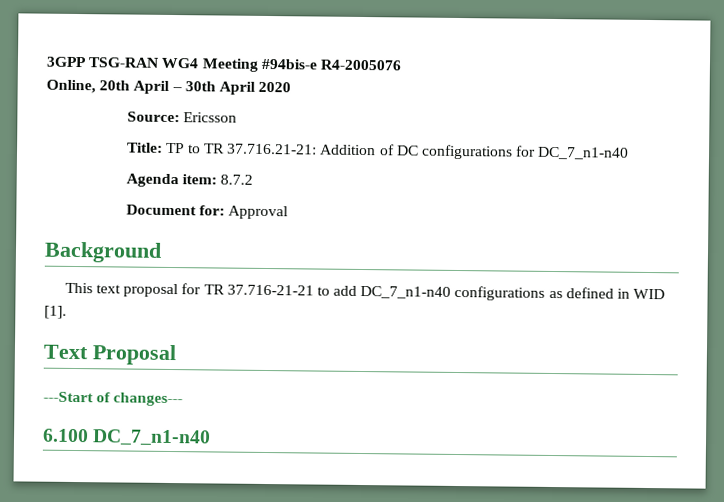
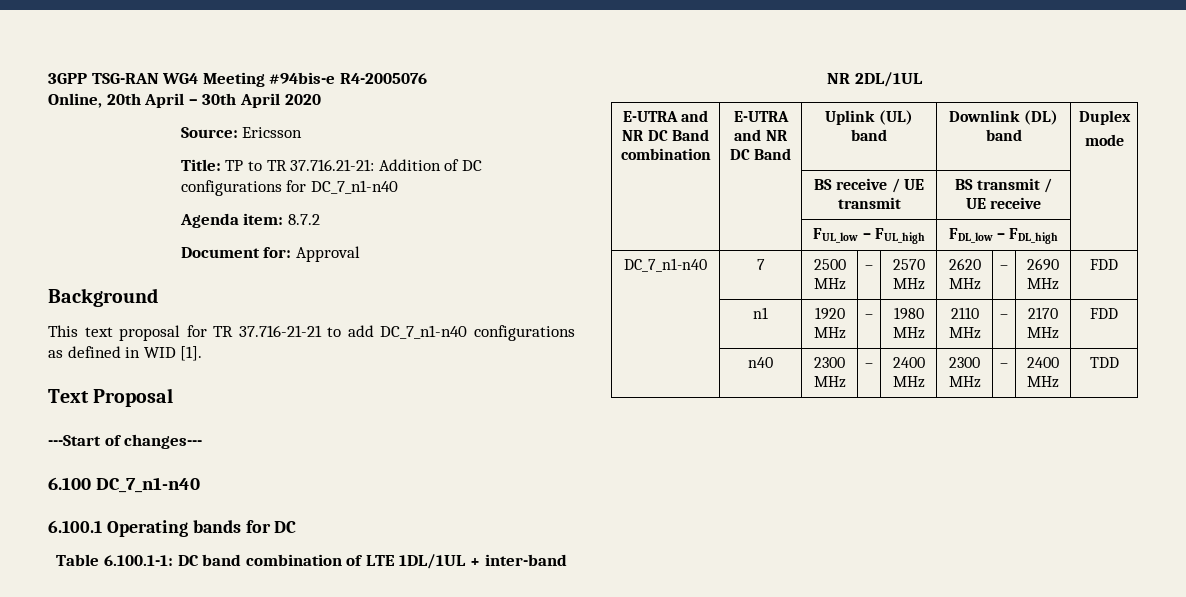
+ 6.100.1 Operating bands for DC
+ Table 6.100.1-1: DC band combination of LTE 1DL/1UL + inter-band NR 2DL/1UL
+ E-UTRA and NR DC Band combination | E-UTRA and NR DC Band | Uplink (UL) band | Downlink (DL) band | Duplex
+ mode
+ | | BS receive / UE transmit | BS transmit / UE receive |
+ | | FUL_low – FUL_high | FDL_low – FDL_high |
+ DC_7_n1-n40 | 7 | 2500 MHz | – | 2570 MHz | 2620 MHz | – | 2690 MHz | FDD
+ | n1 | 1920 MHz | – | 1980 MHz | 2110 MHz | – | 2170 MHz | FDD
+ | n40 | 2300 MHz | – | 2400 MHz | 2300 MHz | – | 2400 MHz | TDD

